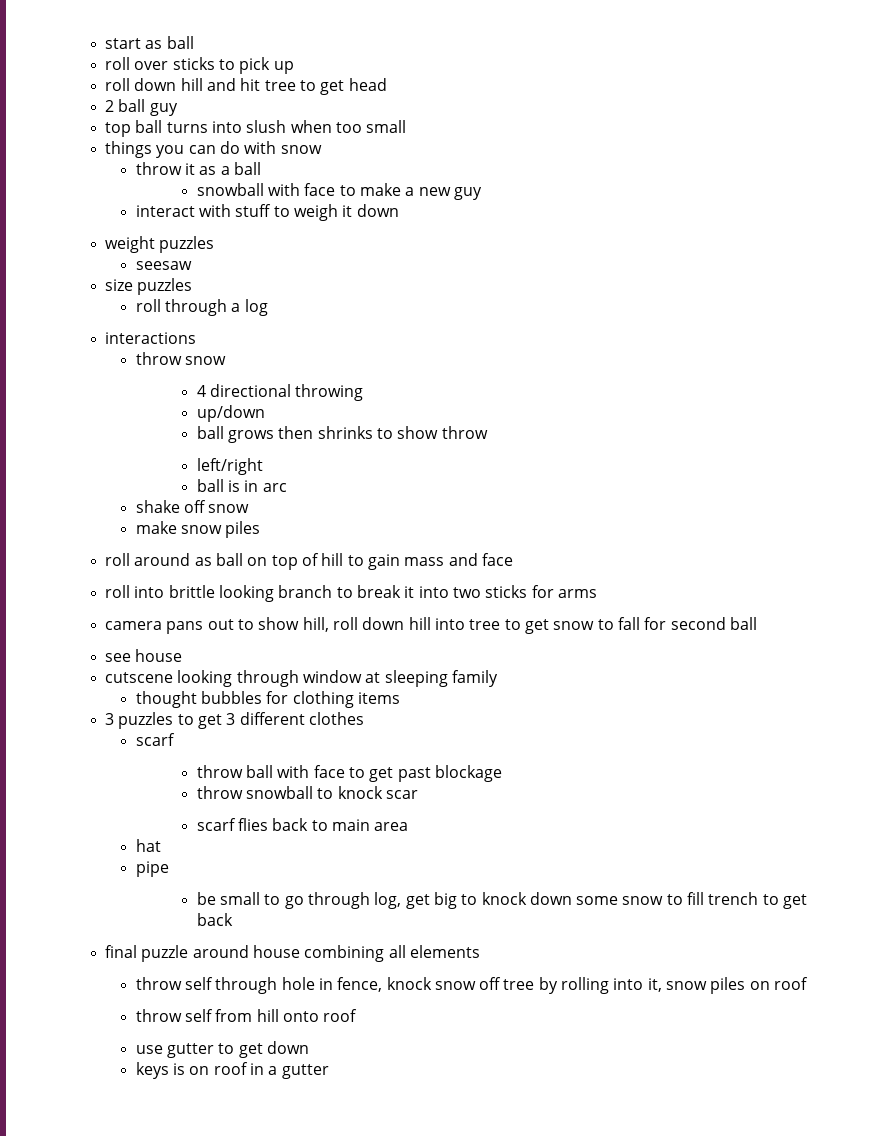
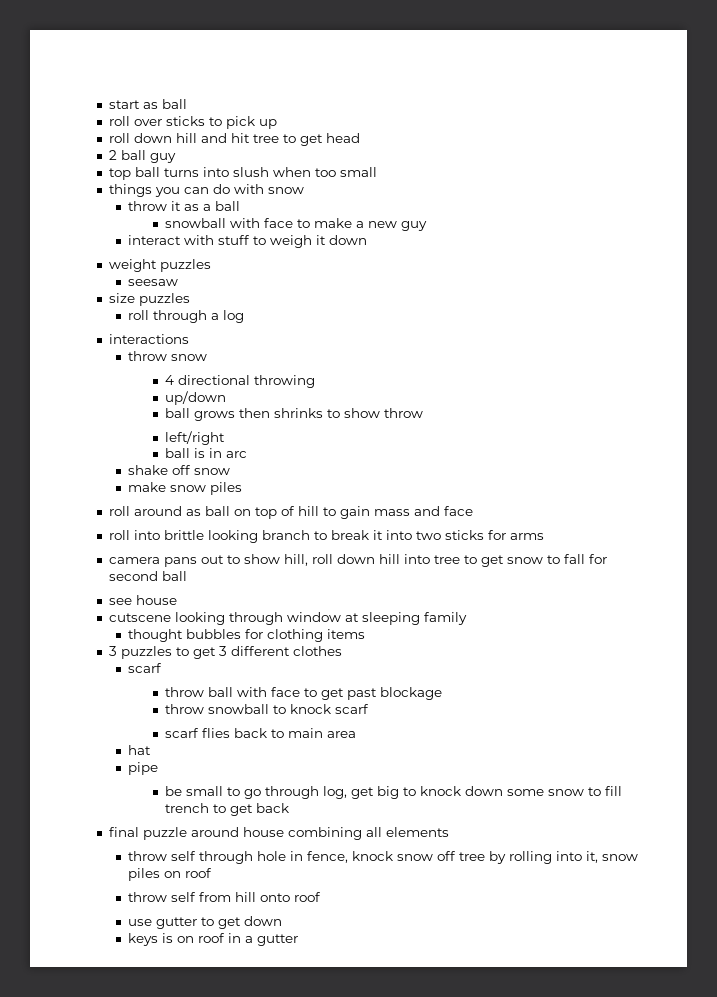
- throw snowball to knock scar
+ throw snowball to knock scarf

